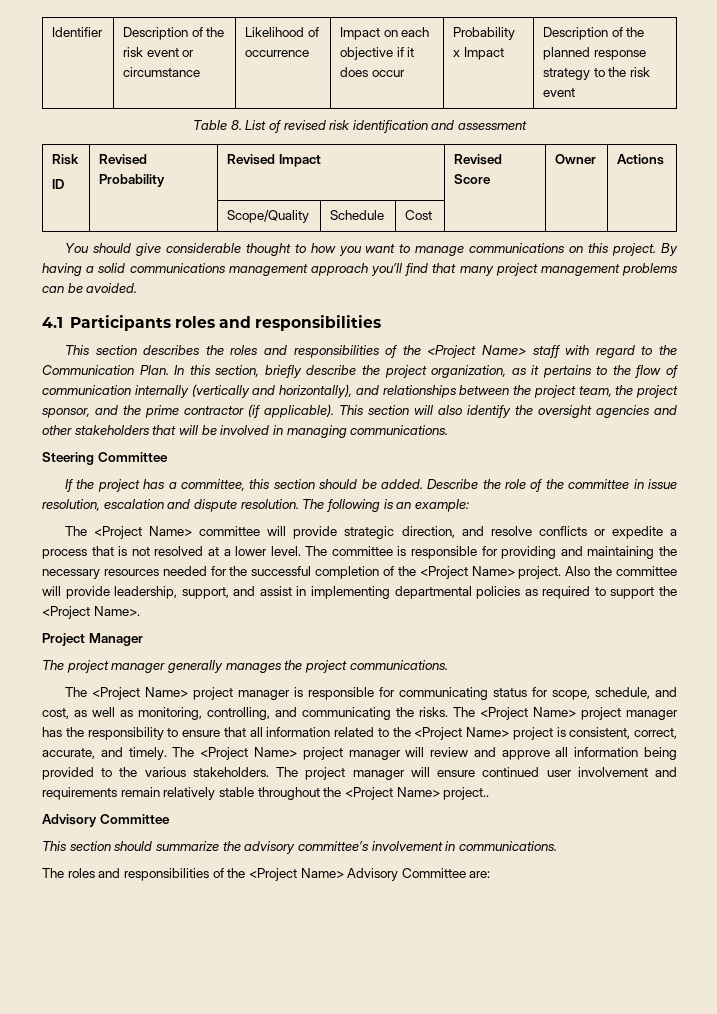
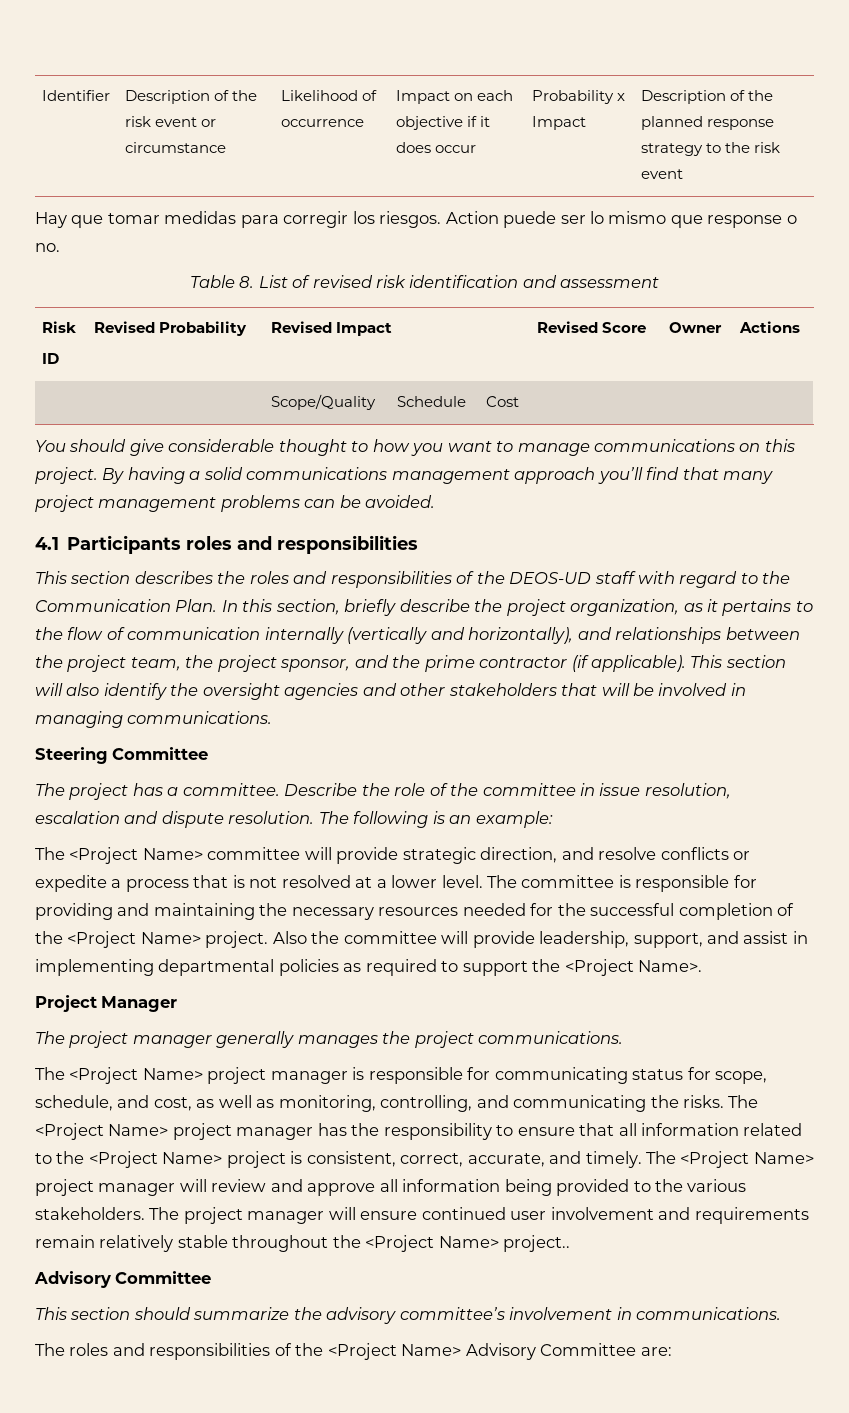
+ Hay que tomar medidas para corregir los riesgos. Action puede ser lo mismo que response o no.
- This section describes the roles and responsibilities of the <Project Name> staff with regard to the Communication Plan.
+ This section describes the roles and responsibilities of the DEOS-UD staff with regard to the Communication Plan.
- If the project has a committee, this section should be added.
+ The project has a committee.

